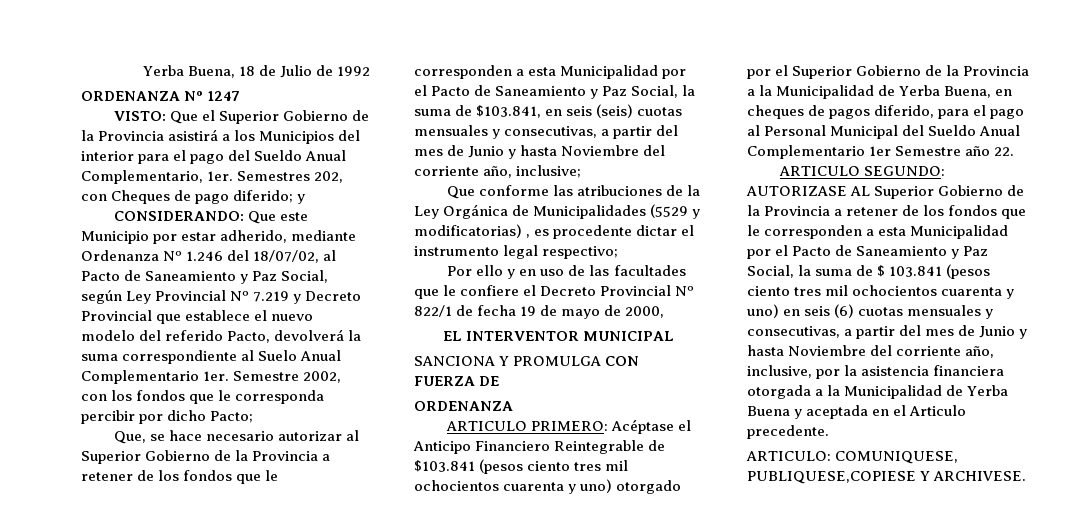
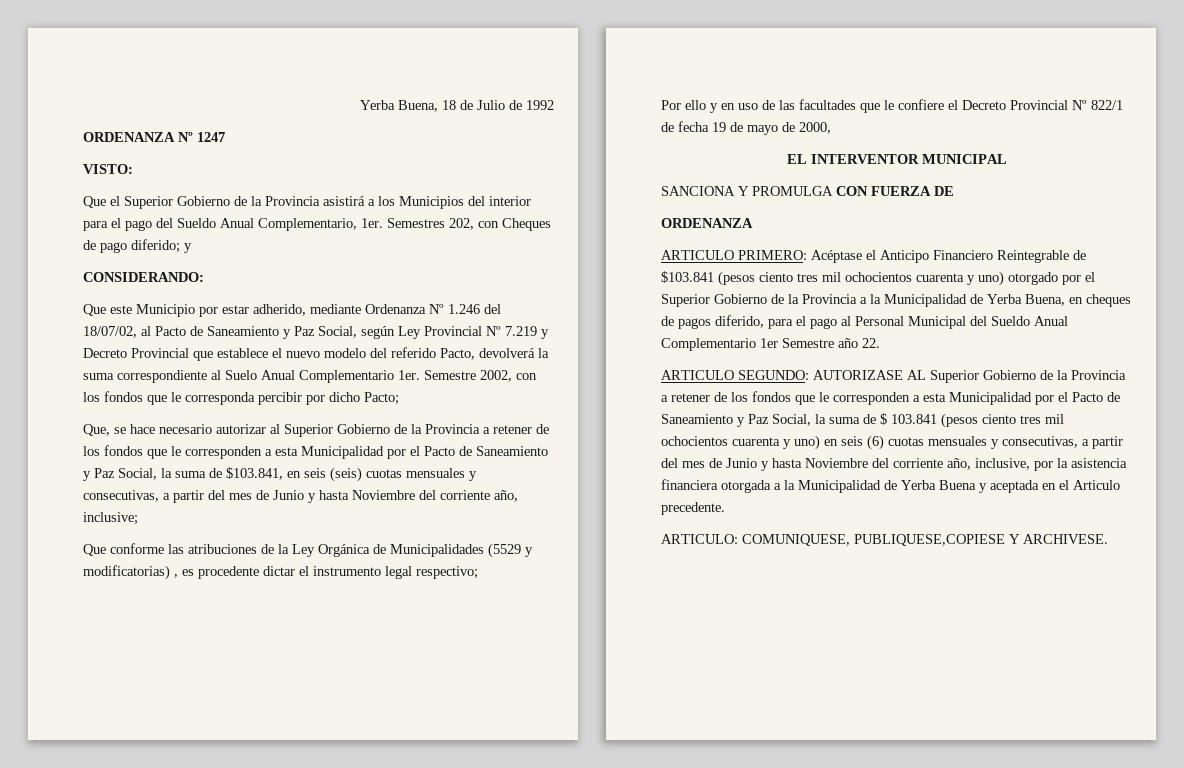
- VISTO: Que el Superior Gobierno de la Provincia asistirá a los Municipios del interior para el pago del Sueldo Anual Complementario, 1er.
+ VISTO:
+ Que el Superior Gobierno de la Provincia asistirá a los Municipios del interior para el pago del Sueldo Anual Complementario, 1er.
- CONSIDERANDO: Que este Municipio por estar adherido, mediante Ordenanza Nº 1.246 del 18/07/02, al Pacto de Saneamiento y Paz Social, según Ley Provincial Nº 7.219 y Decreto Provincial que establece el nuevo modelo del referido Pacto, devolverá la suma correspondiente al Suelo Anual Complementario 1er.
+ CONSIDERANDO:
+ Que este Municipio por estar adherido, mediante Ordenanza Nº 1.246 del 18/07/02, al Pacto de Saneamiento y Paz Social, según Ley Provincial Nº 7.219 y Decreto Provincial que establece el nuevo modelo del referido Pacto, devolverá la suma correspondiente al Suelo Anual Complementario 1er.

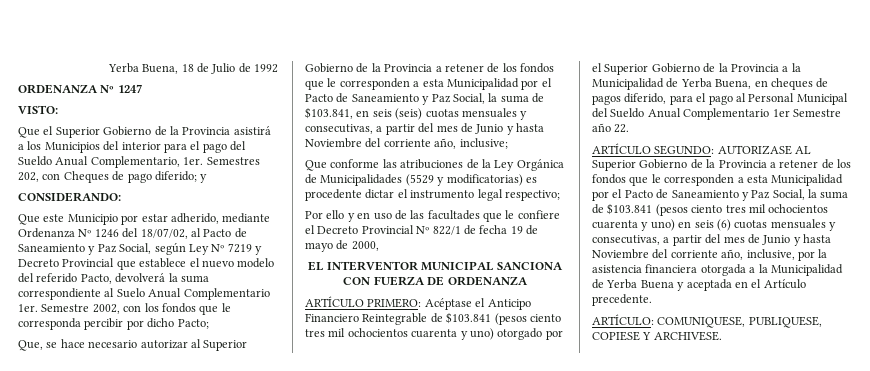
- Que este Municipio por estar adherido, mediante Ordenanza Nº 1.246 del 18/07/02, al Pacto de Saneamiento y Paz Social, según Ley Provincial Nº 7.219 y Decreto Provincial que establece el nuevo modelo del referido Pacto, devolverá la suma correspondiente al Suelo Anual Complementario 1er.
+ Que este Municipio por estar adherido, mediante Ordenanza Nº 1246 del 18/07/02, al Pacto de Saneamiento y Paz Social, según Ley Nº 7219 y Decreto Provincial que establece el nuevo modelo del referido Pacto, devolverá la suma correspondiente al Suelo Anual Complementario 1er.
- Que conforme las atribuciones de la Ley Orgánica de Municipalidades (5529 y modificatorias) , es procedente dictar el instrumento legal respectivo;
+ Que conforme las atribuciones de la Ley Orgánica de Municipalidades (5529 y modificatorias) es procedente dictar el instrumento legal respectivo;
- EL INTERVENTOR MUNICIPAL
- SANCIONA Y PROMULGA CON FUERZA DE
- ORDENANZA
+ EL INTERVENTOR MUNICIPAL SANCIONA CON FUERZA DE ORDENANZA
- ARTICULO PRIMERO: Acéptase el Anticipo Financiero Reintegrable de $103.841 (pesos ciento tres mil ochocientos cuarenta y uno) otorgado por el Superior Gobierno de la Provincia a la Municipalidad de Yerba Buena, en cheques de pagos diferido, para el pago al Personal Municipal del Sueldo Anual Complementario 1er Semestre año 22.
+ ARTÍCULO PRIMERO: Acéptase el Anticipo Financiero Reintegrable de $103.841 (pesos ciento tres mil ochocientos cuarenta y uno) otorgado por el Superior Gobierno de la Provincia a la Municipalidad de Yerba Buena, en cheques de pagos diferido, para el pago al Personal Municipal del Sueldo Anual Complementario 1er Semestre año 22.
- ARTICULO SEGUNDO:
+ ARTÍCULO SEGUNDO:
- AUTORIZASE AL Superior Gobierno de la Provincia a retener de los fondos que le corresponden a esta Municipalidad por el Pacto de Saneamiento y Paz Social, la suma de $ 103.841 (pesos ciento tres mil ochocientos cuarenta y uno) en seis (6) cuotas mensuales y consecutivas, a partir del mes de Junio y hasta Noviembre del corriente año, inclusive, por la asistencia financiera otorgada a la Municipalidad de Yerba Buena y aceptada en el Articulo precedente.
+ AUTORIZASE AL Superior Gobierno de la Provincia a retener de los fondos que le corresponden a esta Municipalidad por el Pacto de Saneamiento y Paz Social, la suma de $103.841 (pesos ciento tres mil ochocientos cuarenta y uno) en seis (6) cuotas mensuales y consecutivas, a partir del mes de Junio y hasta Noviembre del corriente año, inclusive, por la asistencia financiera otorgada a la Municipalidad de Yerba Buena y aceptada en el Artículo precedente.
- ARTICULO: COMUNIQUESE, PUBLIQUESE,COPIESE Y ARCHIVESE.
+ ARTÍCULO: COMUNIQUESE, PUBLIQUESE, COPIESE Y ARCHIVESE.

